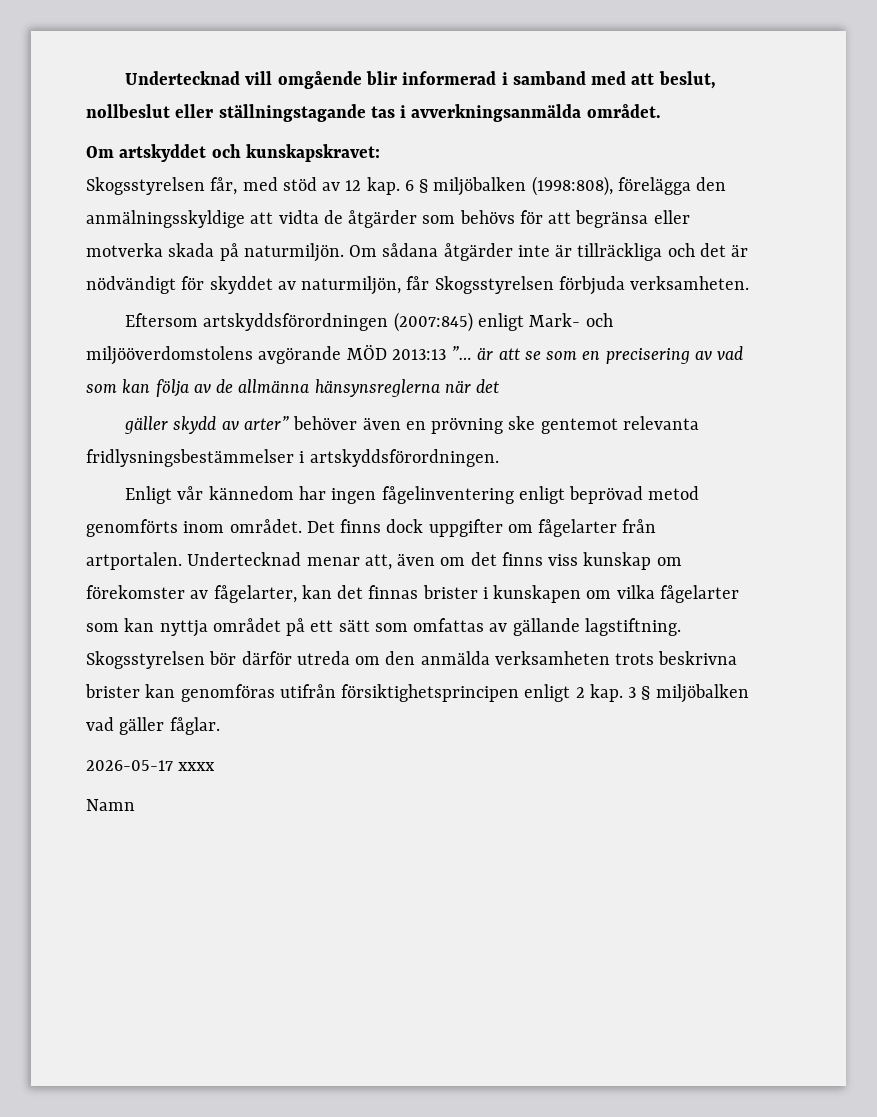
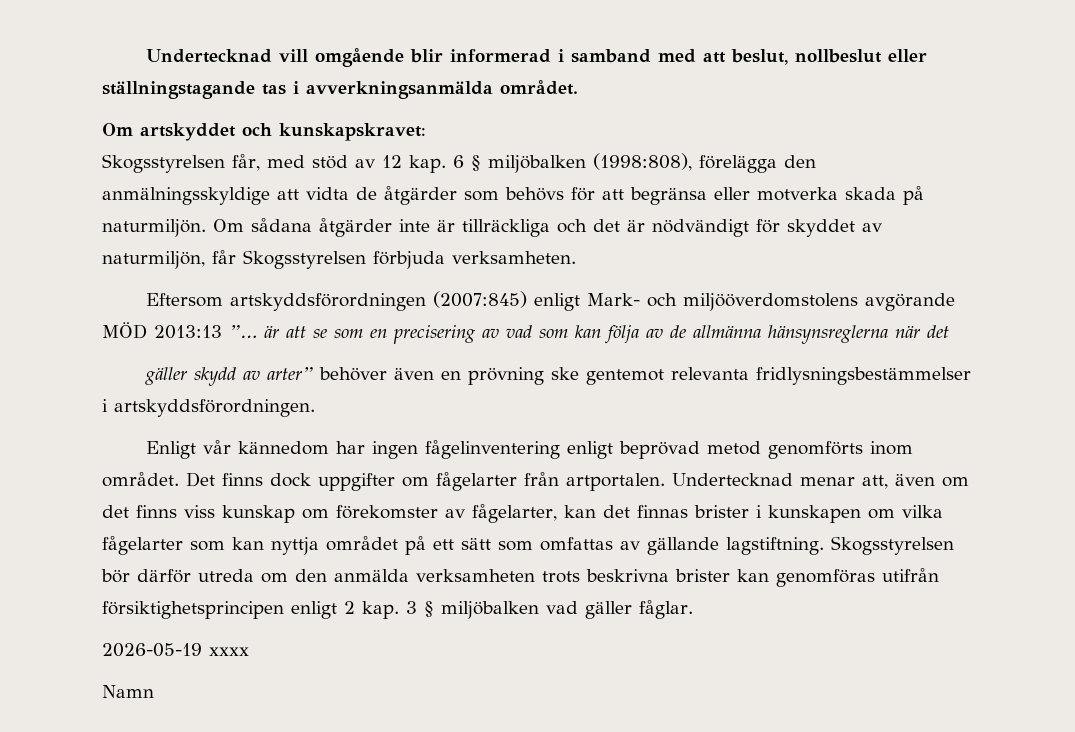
- 2026-05-17 xxxx
+ 2026-05-19 xxxx

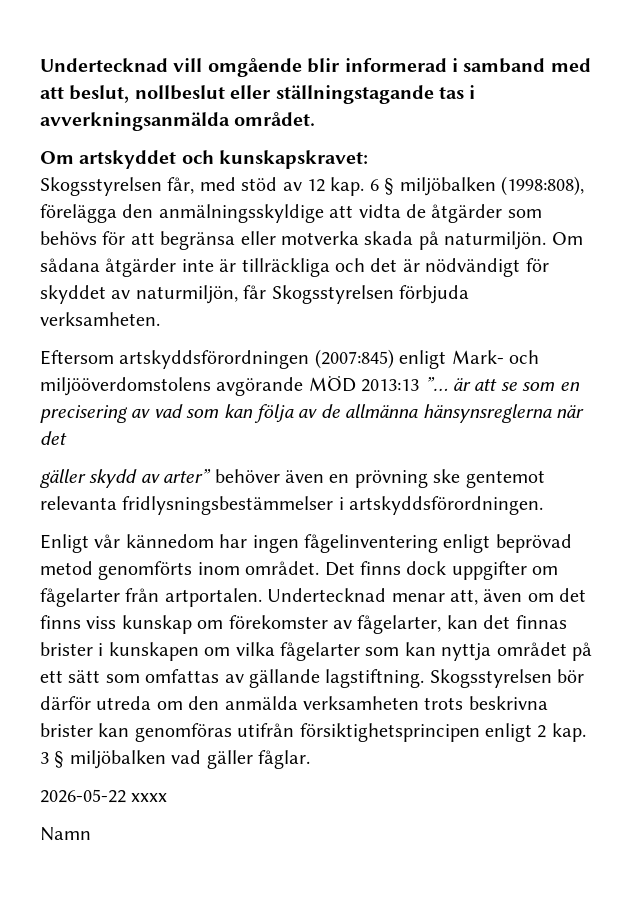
- 2026-05-19 xxxx
+ 2026-05-22 xxxx

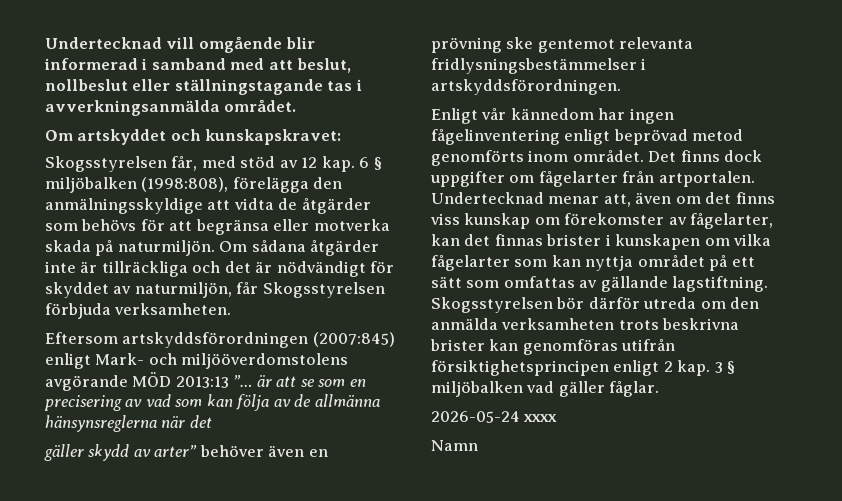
- 2026-05-22 xxxx
+ 2026-05-24 xxxx

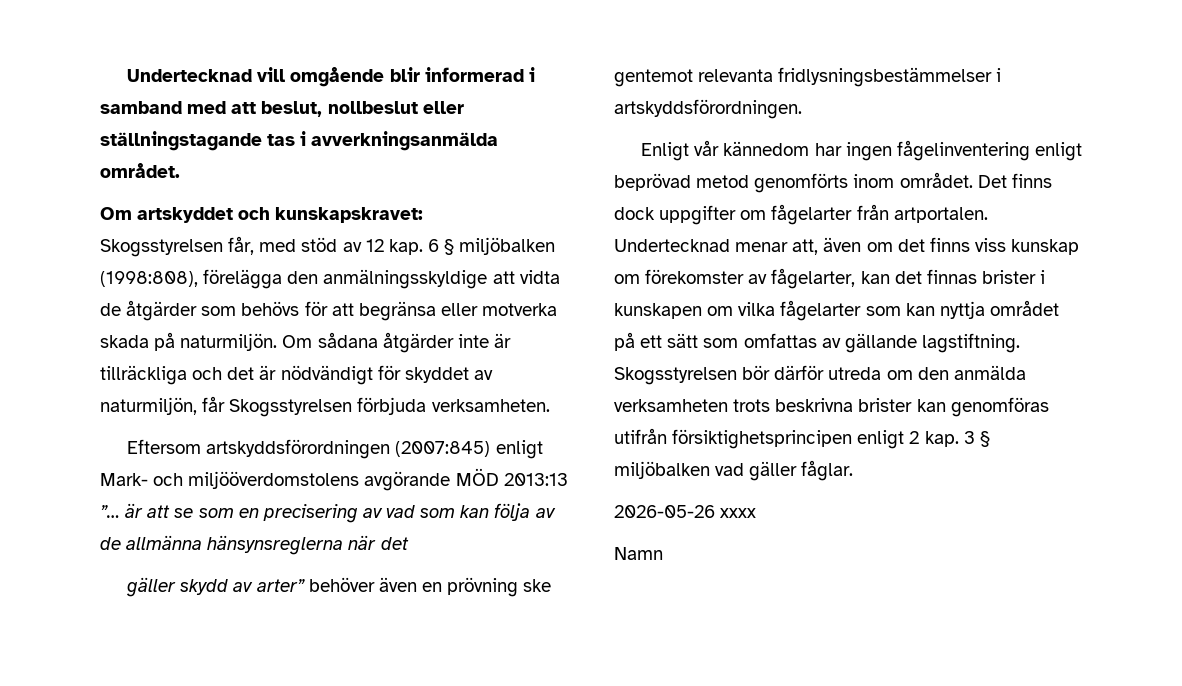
- 2026-05-24 xxxx
+ 2026-05-26 xxxx

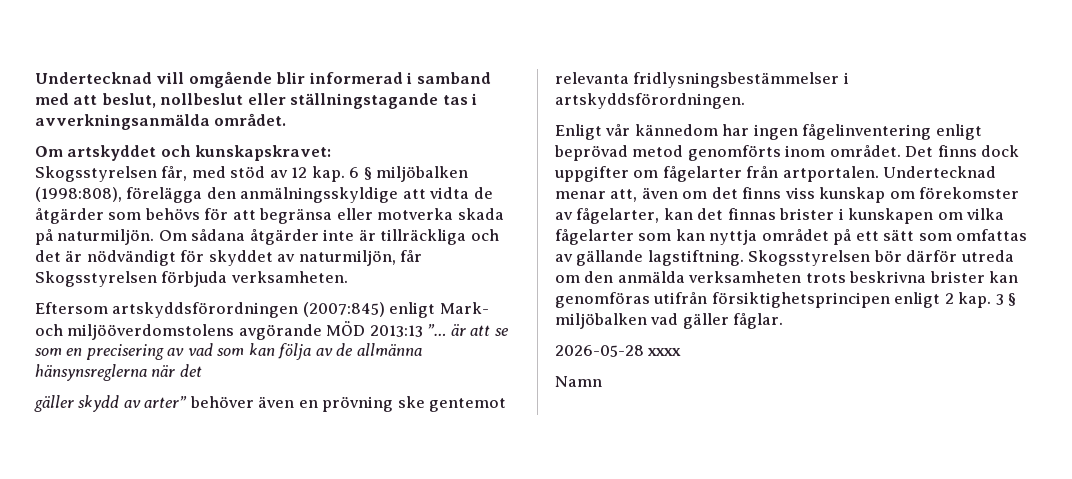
- 2026-05-26 xxxx
+ 2026-05-28 xxxx

